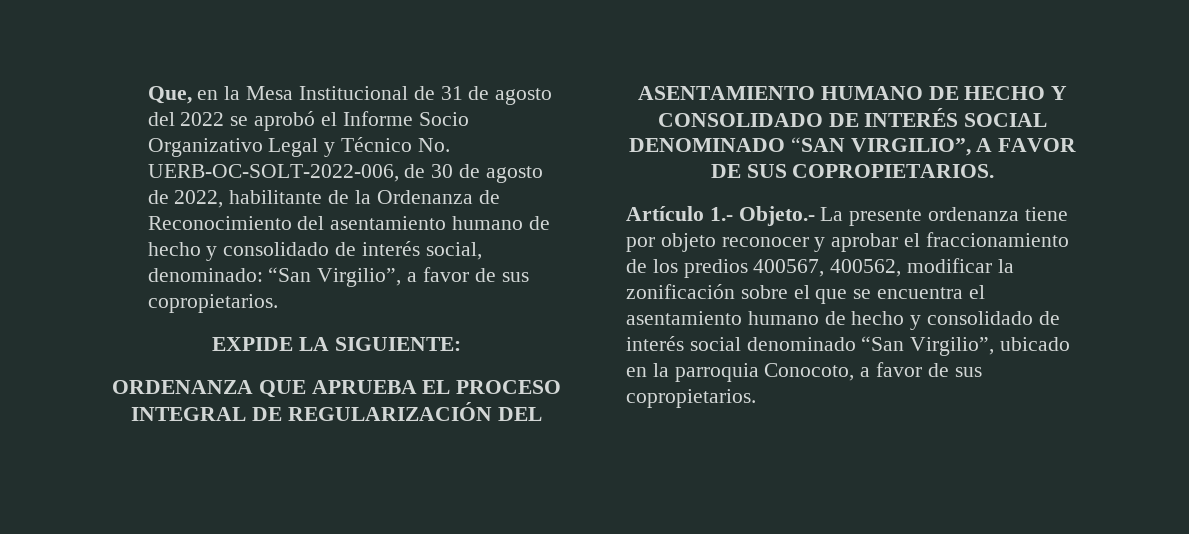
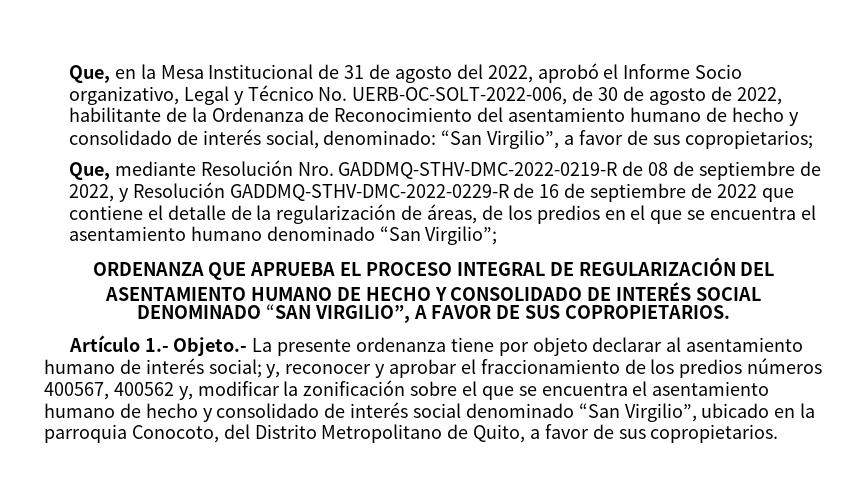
- Que, en la Mesa Institucional de 31 de agosto del 2022 se aprobó el Informe Socio Organizativo Legal y Técnico No. UERB-OC-SOLT-2022-006, de 30 de agosto de 2022, habilitante de la Ordenanza de Reconocimiento del asentamiento humano de hecho y consolidado de interés social, denominado: “San Virgilio”, a favor de sus copropietarios.
- EXPIDE LA SIGUIENTE:
+ Que, en la Mesa Institucional de 31 de agosto del 2022, aprobó el Informe Socio organizativo, Legal y Técnico No. UERB-OC-SOLT-2022-006, de 30 de agosto de 2022, habilitante de la Ordenanza de Reconocimiento del asentamiento humano de hecho y consolidado de interés social, denominado: “San Virgilio”, a favor de sus copropietarios;
+ Que, mediante Resolución Nro. GADDMQ-STHV-DMC-2022-0219-R de 08 de septiembre de 2022, y Resolución GADDMQ-STHV-DMC-2022-0229-R de 16 de septiembre de 2022 que contiene el detalle de la regularización de áreas, de los predios en el que se encuentra el asentamiento humano denominado “San Virgilio”;
- Artículo 1.- Objeto.- La presente ordenanza tiene por objeto reconocer y aprobar el fraccionamiento de los predios 400567, 400562, modificar la zonificación sobre el que se encuentra el asentamiento humano de hecho y consolidado de interés social denominado “San Virgilio”, ubicado en la parroquia Conocoto, a favor de sus copropietarios.
+ Artículo 1.- Objeto.- La presente ordenanza tiene por objeto declarar al asentamiento humano de interés social; y, reconocer y aprobar el fraccionamiento de los predios números 400567, 400562 y, modificar la zonificación sobre el que se encuentra el asentamiento humano de hecho y consolidado de interés social denominado “San Virgilio”, ubicado en la parroquia Conocoto, del Distrito Metropolitano de Quito, a favor de sus copropietarios.

